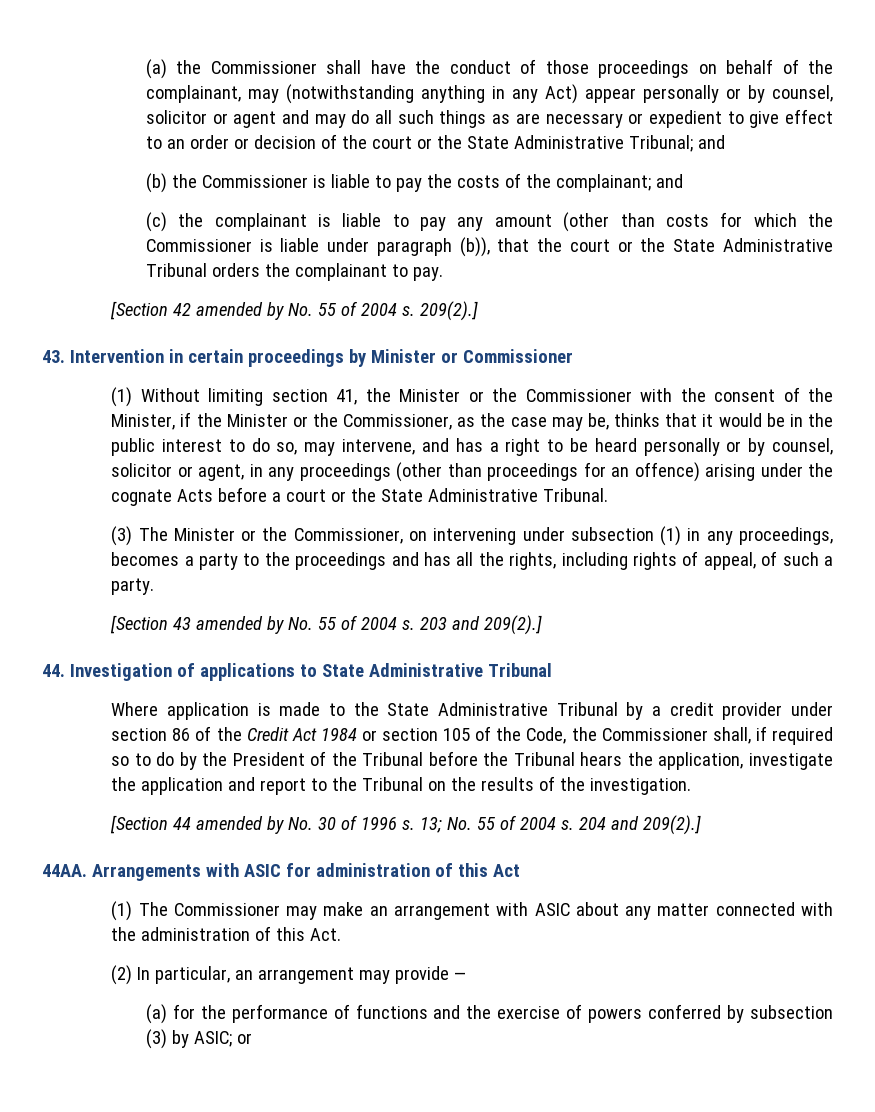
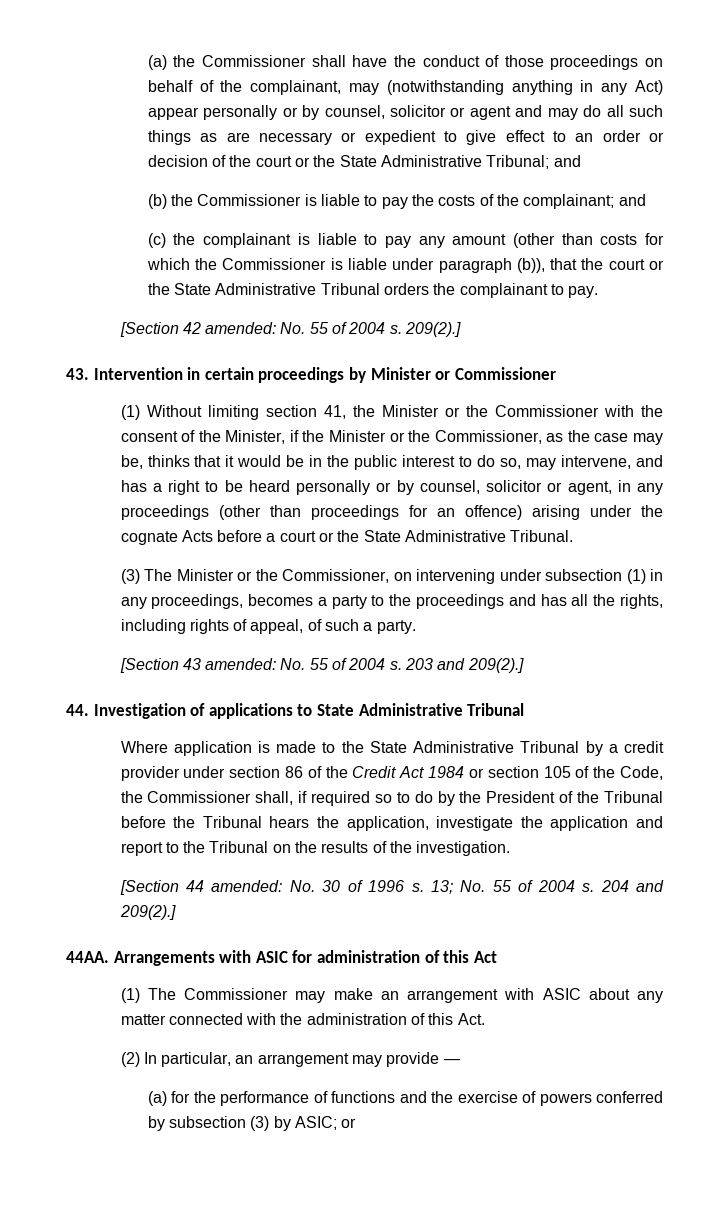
- [Section 42 amended by No. 55 of 2004 s.
+ [Section 42 amended: No. 55 of 2004 s.
- [Section 43 amended by No. 55 of 2004 s.
+ [Section 43 amended: No. 55 of 2004 s.
- [Section 44 amended by No. 30 of 1996 s.
+ [Section 44 amended: No. 30 of 1996 s.

